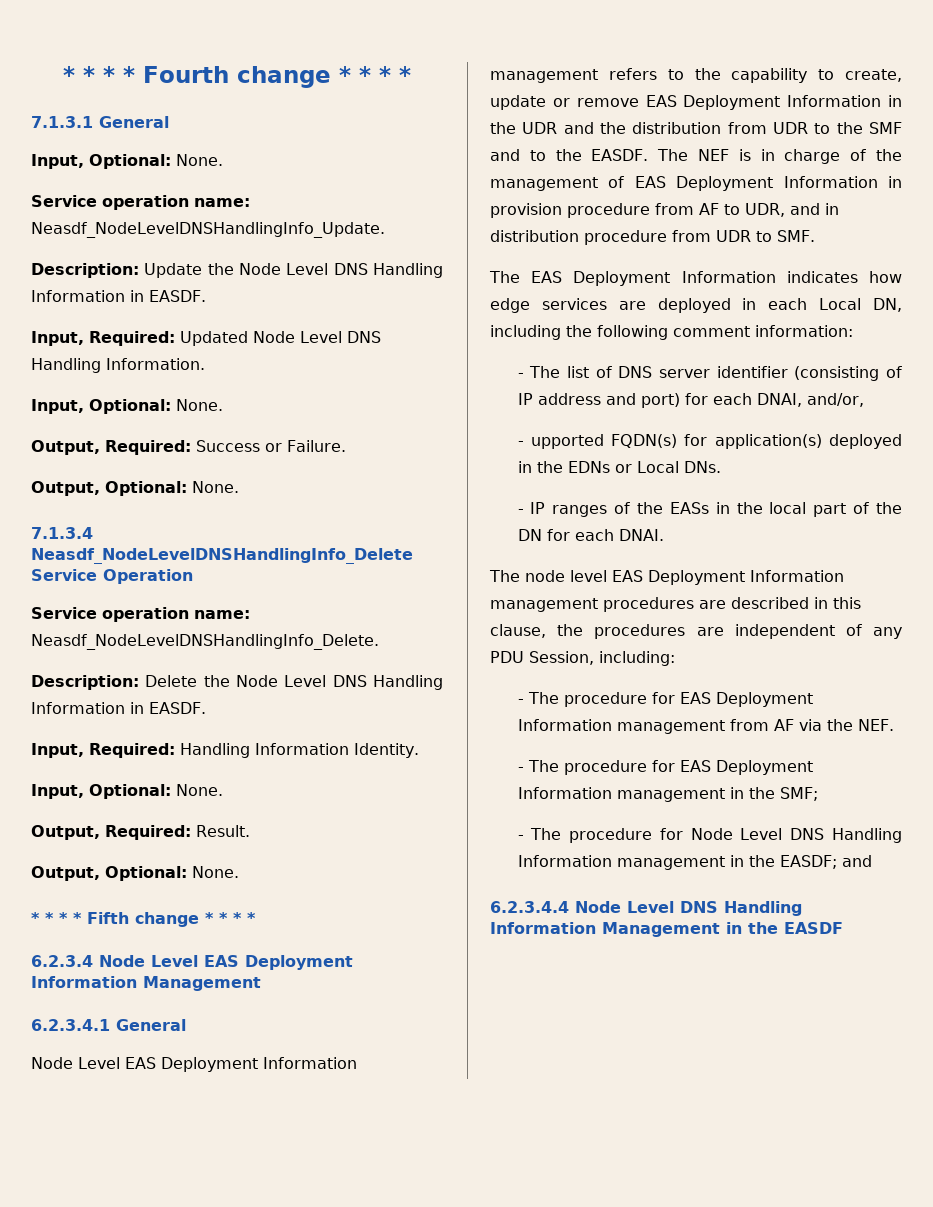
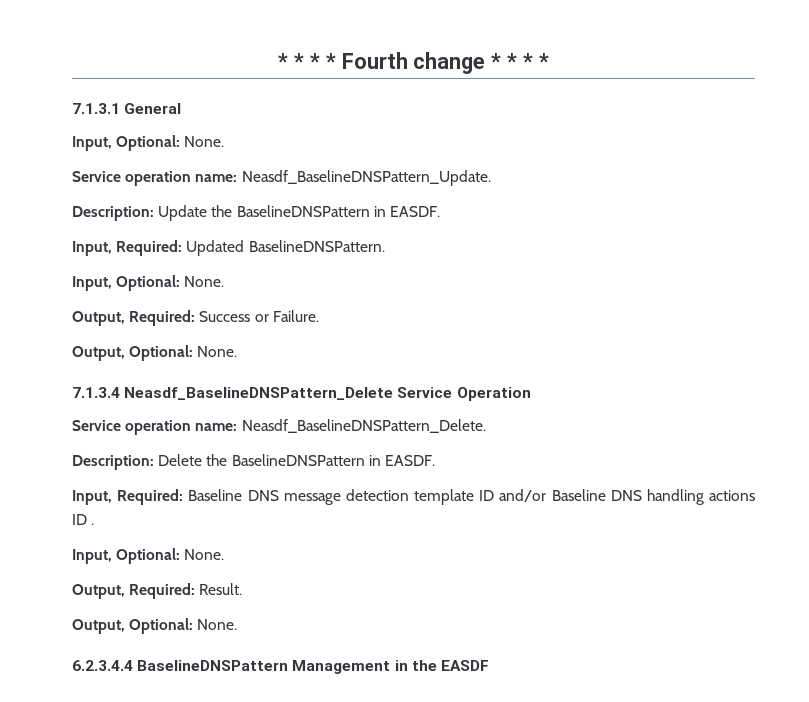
- Service operation name: Neasdf_NodeLevelDNSHandlingInfo_Update.
+ Service operation name: Neasdf_BaselineDNSPattern_Update.
- Description: Update the Node Level DNS Handling Information in EASDF.
+ Description: Update the BaselineDNSPattern in EASDF.
- Input, Required: Updated Node Level DNS Handling Information.
+ Input, Required: Updated BaselineDNSPattern.
- 7.1.3.4 Neasdf_NodeLevelDNSHandlingInfo_Delete Service Operation
+ 7.1.3.4 Neasdf_BaselineDNSPattern_Delete Service Operation
- Service operation name: Neasdf_NodeLevelDNSHandlingInfo_Delete.
+ Service operation name: Neasdf_BaselineDNSPattern_Delete.
- Description: Delete the Node Level DNS Handling Information in EASDF.
- Input, Required: Handling Information Identity.
+ Description: Delete the BaselineDNSPattern in EASDF.
+ Input, Required: Baseline DNS message detection template ID and/or Baseline DNS handling actions ID .
- * * * * Fifth change * * * *
- 6.2.3.4 Node Level EAS Deployment Information Management
- 6.2.3.4.1 General
- Node Level EAS Deployment Information management refers to the capability to create, update or remove EAS Deployment Information in the UDR and the distribution from UDR to the SMF and to the EASDF. The NEF is in charge of the management of EAS Deployment Information in provision procedure from AF to UDR, and in distribution procedure from UDR to SMF.
- The EAS Deployment Information indicates how edge services are deployed in each Local DN, including the following comment information:
- - The list of DNS server identifier (consisting of IP address and port) for each DNAI, and/or,
- - upported FQDN(s) for application(s) deployed in the EDNs or Local DNs.
- - IP ranges of the EASs in the local part of the DN for each DNAI.
- The node level EAS Deployment Information management procedures are described in this clause, the procedures are independent of any PDU Session, including:
- - The procedure for EAS Deployment Information management from AF via the NEF.
- - The procedure for EAS Deployment Information management in the SMF;
- - The procedure for Node Level DNS Handling Information management in the EASDF; and
- 6.2.3.4.4 Node Level DNS Handling Information Management in the EASDF
+ 6.2.3.4.4 BaselineDNSPattern Management in the EASDF

